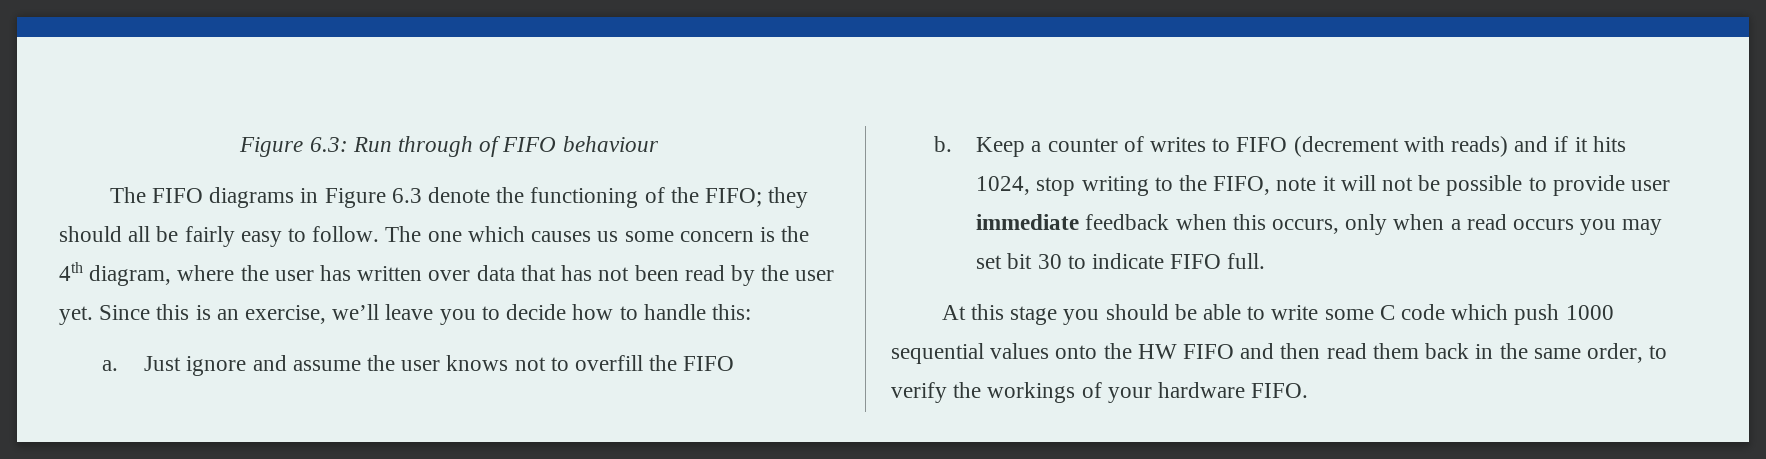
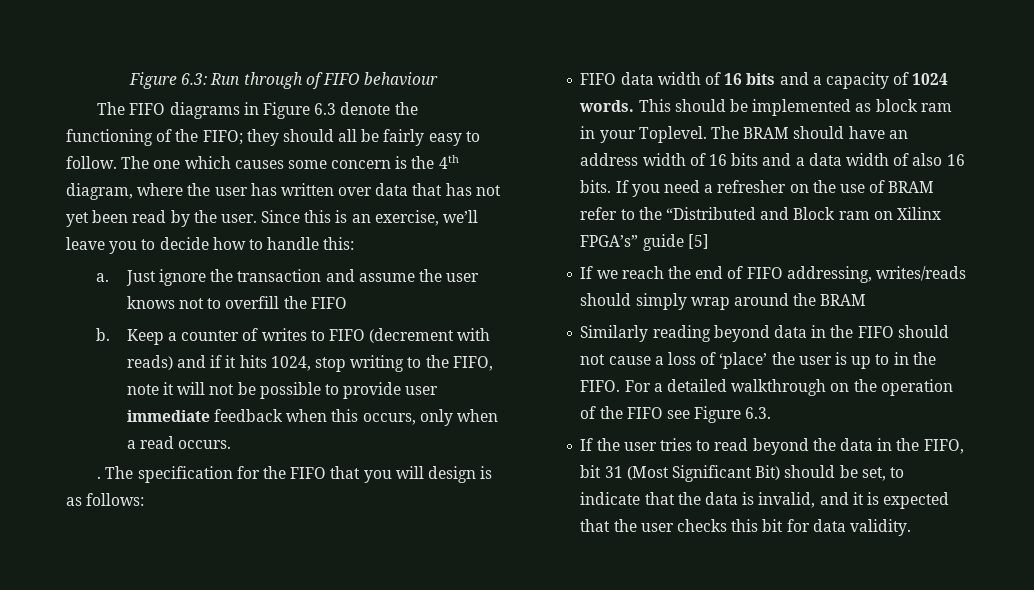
- The one which causes us some concern is the 4th diagram, where the user has written over data that has not been read by the user yet.
+ The one which causes some concern is the 4th diagram, where the user has written over data that has not yet been read by the user.
- Just ignore and assume the user knows not to overfill the FIFO
+ Just ignore the transaction and assume the user knows not to overfill the FIFO
- Keep a counter of writes to FIFO (decrement with reads) and if it hits 1024, stop writing to the FIFO, note it will not be possible to provide user immediate feedback when this occurs, only when a read occurs you may set bit 30 to indicate FIFO full.
- At this stage you should be able to write some C code which push 1000 sequential values onto the HW FIFO and then read them back in the same order, to verify the workings of your hardware FIFO.
+ Keep a counter of writes to FIFO (decrement with reads) and if it hits 1024, stop writing to the FIFO, note it will not be possible to provide user immediate feedback when this occurs, only when a read occurs.
+ . The specification for the FIFO that you will design is as follows:
+ FIFO data width of 16 bits and a capacity of 1024 words. This should be implemented as block ram in your Toplevel. The BRAM should have an address width of 16 bits and a data width of also 16 bits. If you need a refresher on the use of BRAM refer to the “Distributed and Block ram on Xilinx FPGA’s” guide [5]
+ If we reach the end of FIFO addressing, writes/reads should simply wrap around the BRAM
+ Similarly reading beyond data in the FIFO should not cause a loss of ‘place’ the user is up to in the FIFO. For a detailed walkthrough on the operation of the FIFO see Figure 6.3.
+ If the user tries to read beyond the data in the FIFO, bit 31 (Most Significant Bit) should be set, to indicate that the data is invalid, and it is expected that the user checks this bit for data validity.

